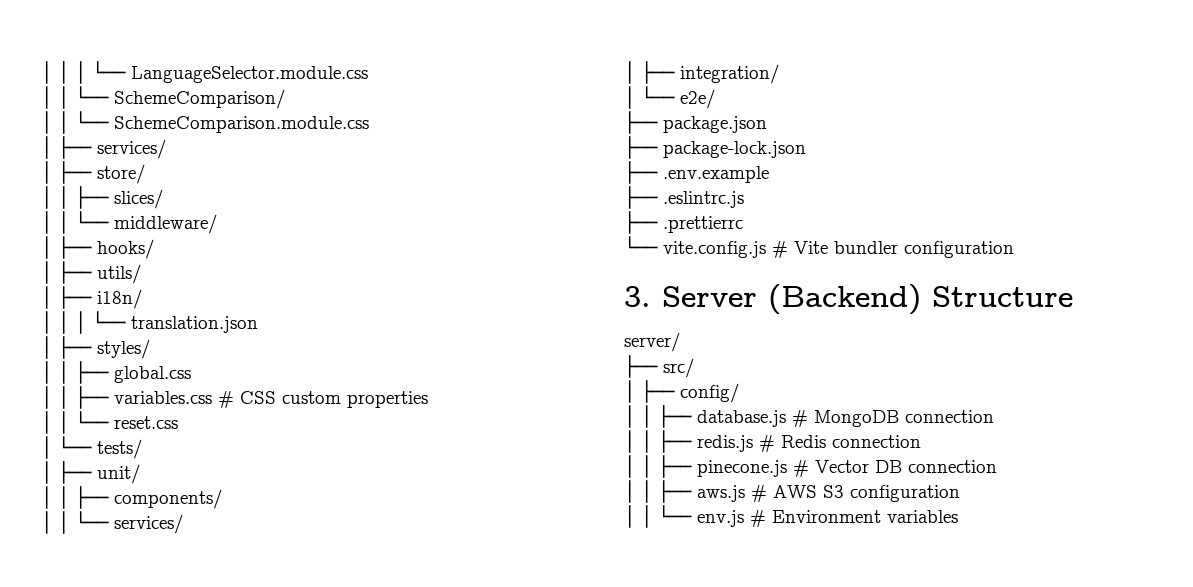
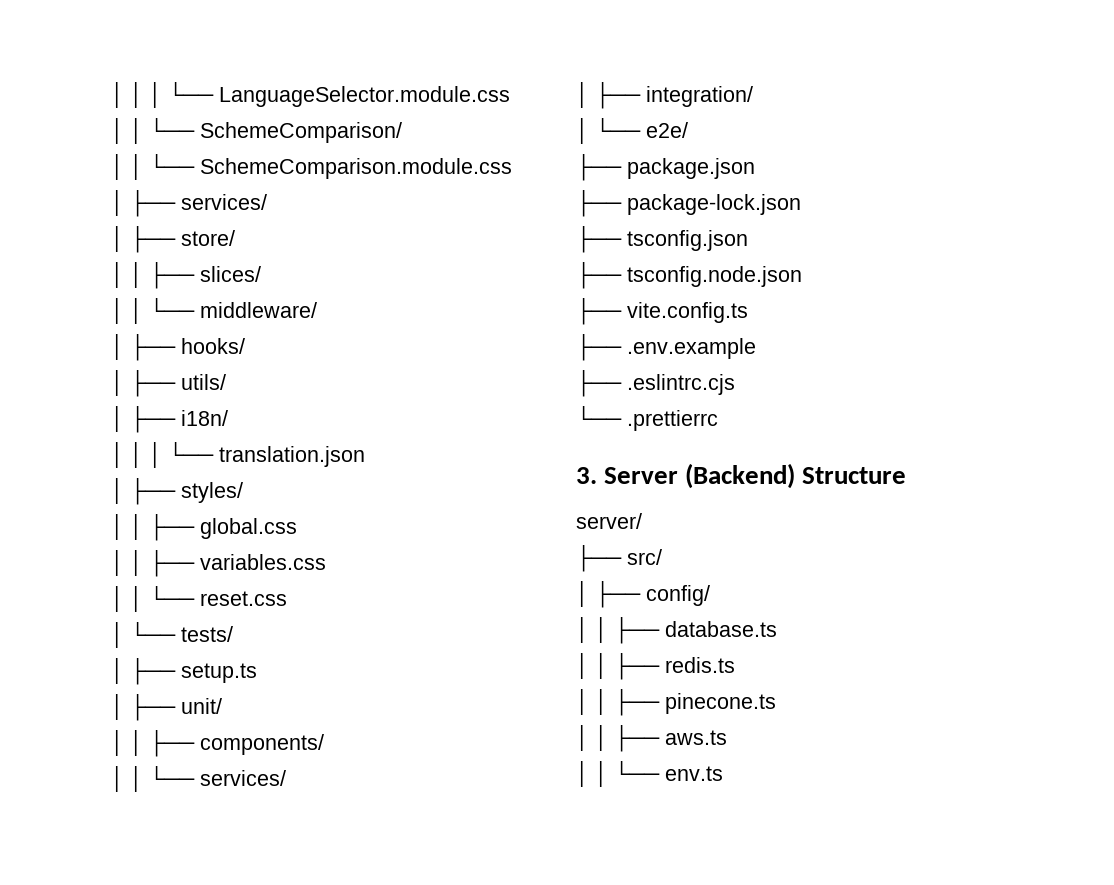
- │ │ ├── variables.css # CSS custom properties
+ │ │ ├── variables.css
+ │ ├── setup.ts
+ ├── tsconfig.json
+ ├── tsconfig.node.json
+ ├── vite.config.ts
  ├── .env.example
- ├── .eslintrc.js
- ├── .prettierrc
- └── vite.config.js # Vite bundler configuration
+ ├── .eslintrc.cjs
+ └── .prettierrc
- │ │ ├── database.js # MongoDB connection
- │ │ ├── redis.js # Redis connection
- │ │ ├── pinecone.js # Vector DB connection
- │ │ ├── aws.js # AWS S3 configuration
- │ │ └── env.js # Environment variables
+ │ │ ├── database.ts
+ │ │ ├── redis.ts
+ │ │ ├── pinecone.ts
+ │ │ ├── aws.ts
+ │ │ └── env.ts

